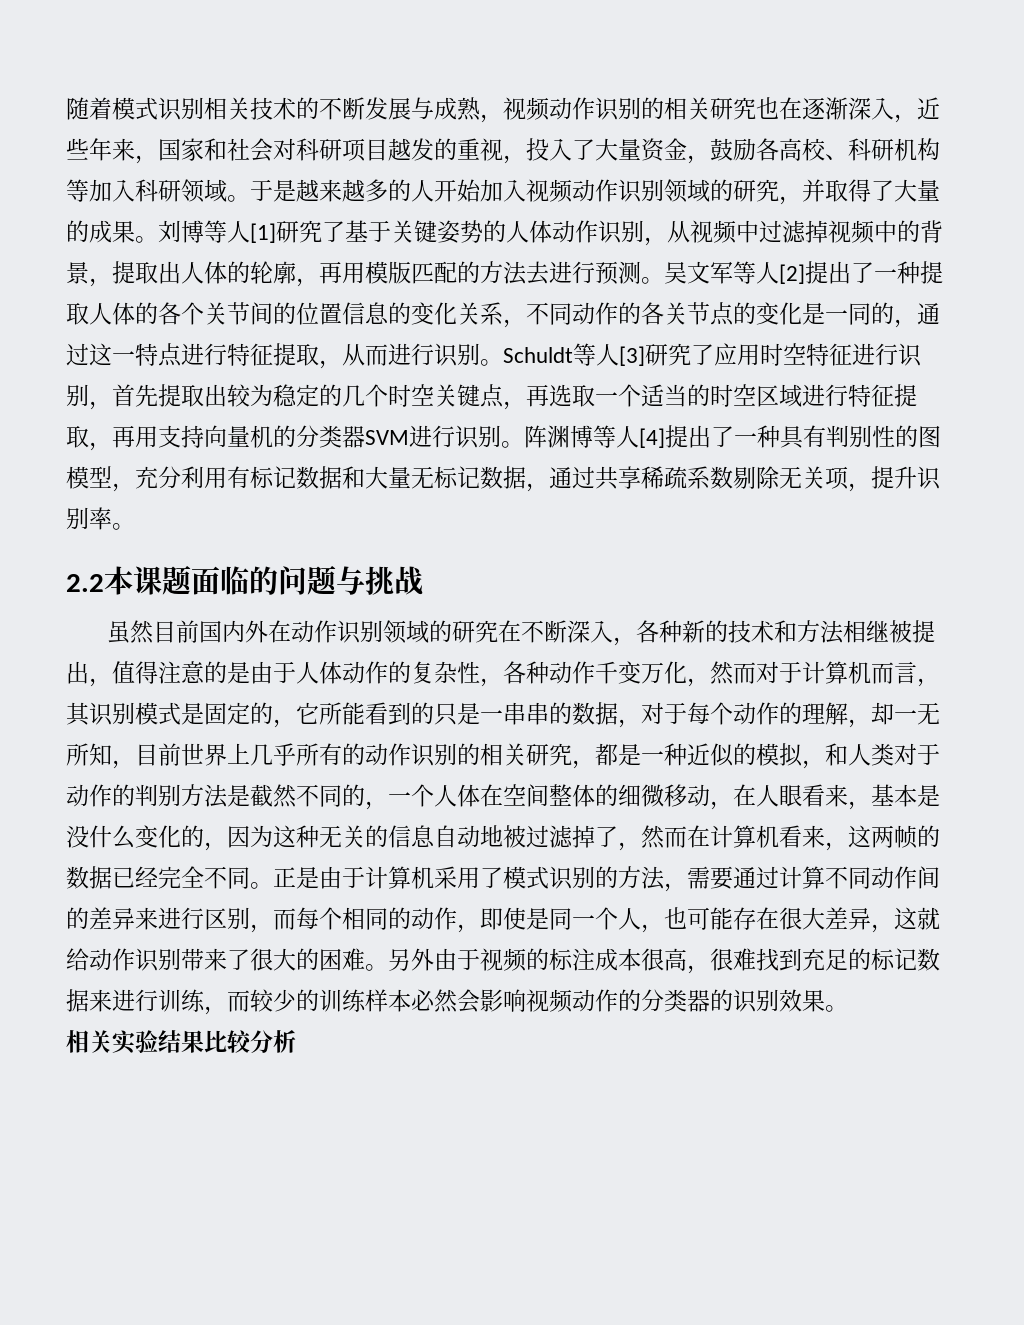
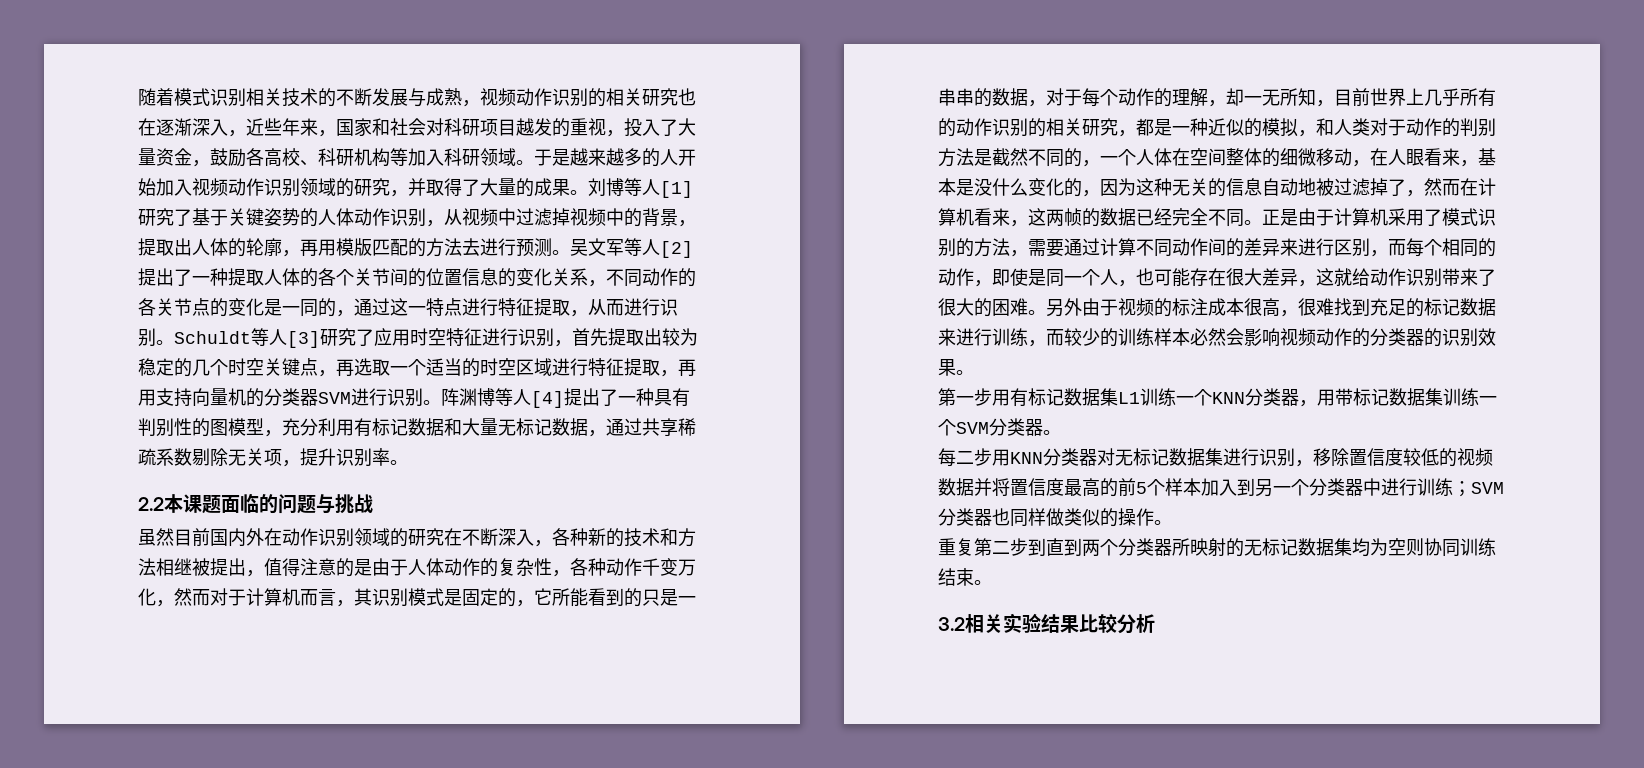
- 相关实验结果比较分析
+ 第一步用有标记数据集L1训练一个KNN分类器，用带标记数据集训练一个SVM分类器。
+ 每二步用KNN分类器对无标记数据集进行识别，移除置信度较低的视频数据并将置信度最高的前5个样本加入到另一个分类器中进行训练；SVM分类器也同样做类似的操作。
+ 重复第二步到直到两个分类器所映射的无标记数据集均为空则协同训练结束。
+ 3.2相关实验结果比较分析

